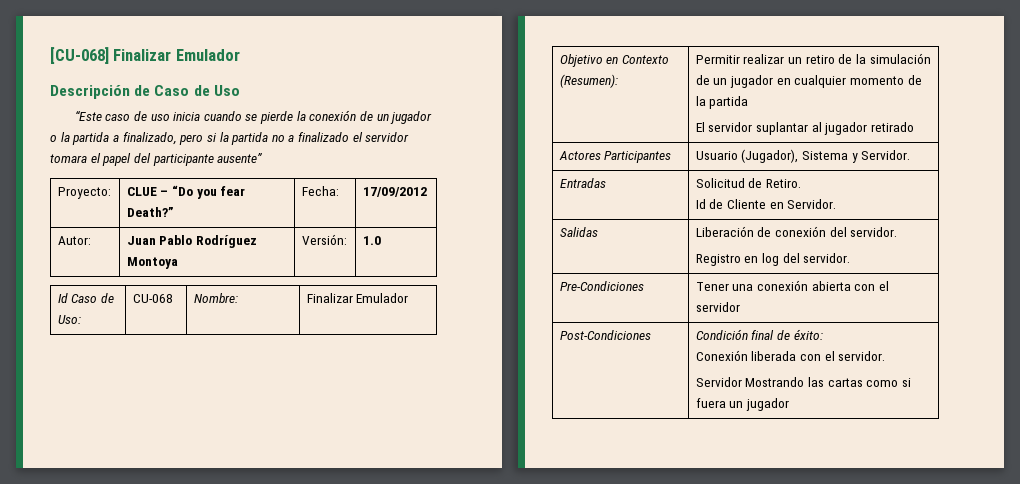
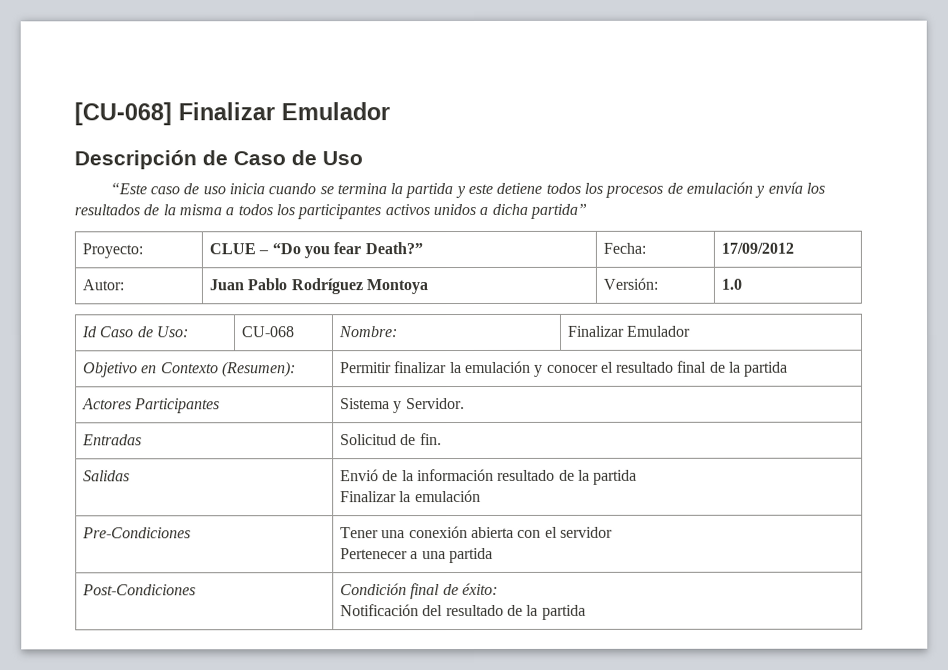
- “Este caso de uso inicia cuando se pierde la conexión de un jugador o la partida a finalizado, pero si la partida no a finalizado el servidor tomara el papel del participante ausente”
+ “Este caso de uso inicia cuando se termina la partida y este detiene todos los procesos de emulación y envía los resultados de la misma a todos los participantes activos unidos a dicha partida”
- Objetivo en Contexto (Resumen): | Permitir realizar un retiro de la simulación de un jugador en cualquier momento de la partida
- El servidor suplantar al jugador retirado
+ Objetivo en Contexto (Resumen): | Permitir finalizar la emulación y conocer el resultado final de la partida
- Actores Participantes | Usuario (Jugador), Sistema y Servidor.
+ Actores Participantes | Sistema y Servidor.
- Entradas | Solicitud de Retiro.
- Id de Cliente en Servidor.
- Salidas | Liberación de conexión del servidor.
- Registro en log del servidor.
+ Entradas | Solicitud de fin.
+ Salidas | Envió de la información resultado de la partida
+ Finalizar la emulación
  Pre-Condiciones | Tener una conexión abierta con el servidor
+ Pertenecer a una partida
  Post-Condiciones | Condición final de éxito:
- Conexión liberada con el servidor.
- Servidor Mostrando las cartas como si fuera un jugador
+ Notificación del resultado de la partida

